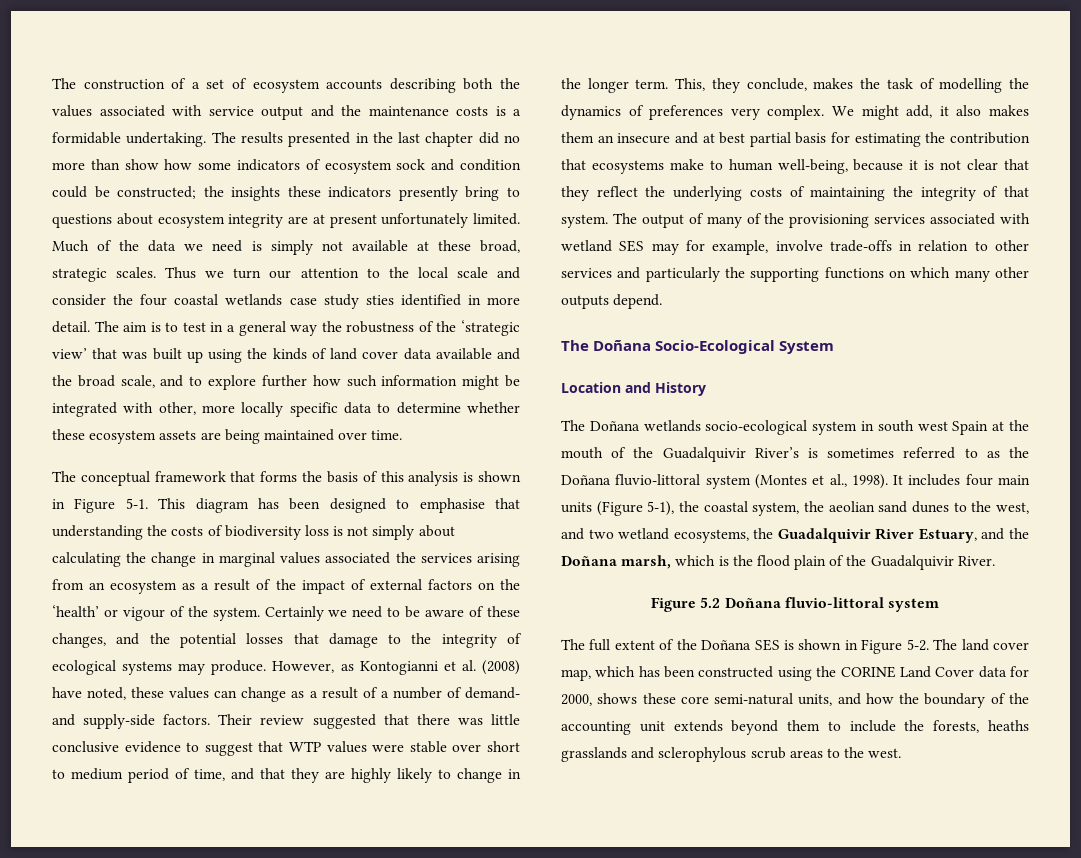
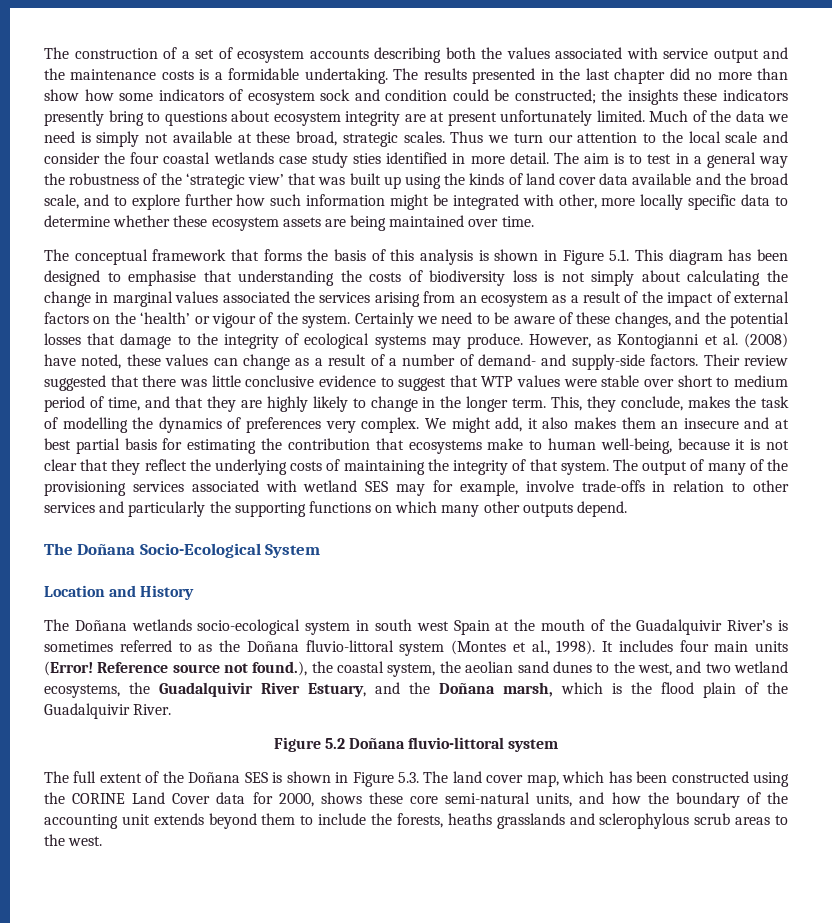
- The conceptual framework that forms the basis of this analysis is shown in Figure 5-1. This diagram has been designed to emphasise that understanding the costs of biodiversity loss is not simply about calculating the change in marginal values associated the services arising from an ecosystem as a result of the impact of external factors on the ‘health’ or vigour of the system.
+ The conceptual framework that forms the basis of this analysis is shown in Figure 5.1. This diagram has been designed to emphasise that understanding the costs of biodiversity loss is not simply about calculating the change in marginal values associated the services arising from an ecosystem as a result of the impact of external factors on the ‘health’ or vigour of the system.
- It includes four main units (Figure 5-1), the coastal system, the aeolian sand dunes to the west, and two wetland ecosystems, the Guadalquivir River Estuary, and the Doñana marsh, which is the flood plain of the Guadalquivir River.
+ It includes four main units (Error! Reference source not found.), the coastal system, the aeolian sand dunes to the west, and two wetland ecosystems, the Guadalquivir River Estuary, and the Doñana marsh, which is the flood plain of the Guadalquivir River.
- The full extent of the Doñana SES is shown in Figure 5-2. The land cover map, which has been constructed using the CORINE Land Cover data for 2000, shows these core semi-natural units, and how the boundary of the accounting unit extends beyond them to include the forests, heaths grasslands and sclerophylous scrub areas to the west.
+ The full extent of the Doñana SES is shown in Figure 5.3. The land cover map, which has been constructed using the CORINE Land Cover data for 2000, shows these core semi-natural units, and how the boundary of the accounting unit extends beyond them to include the forests, heaths grasslands and sclerophylous scrub areas to the west.

